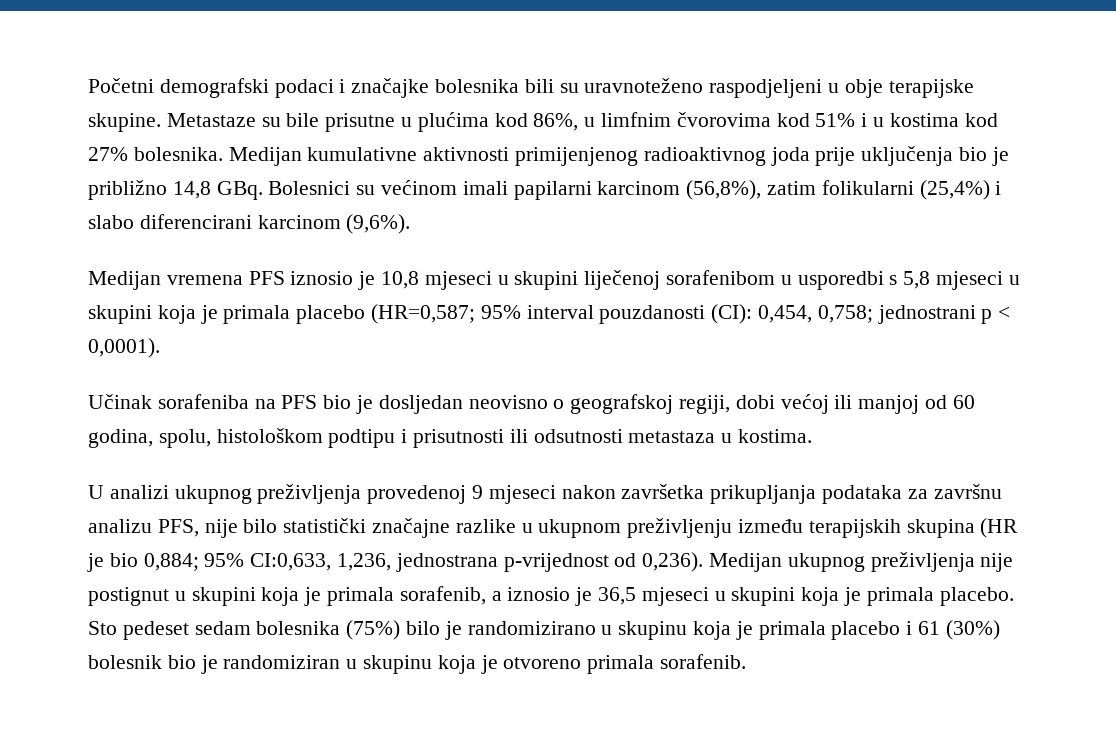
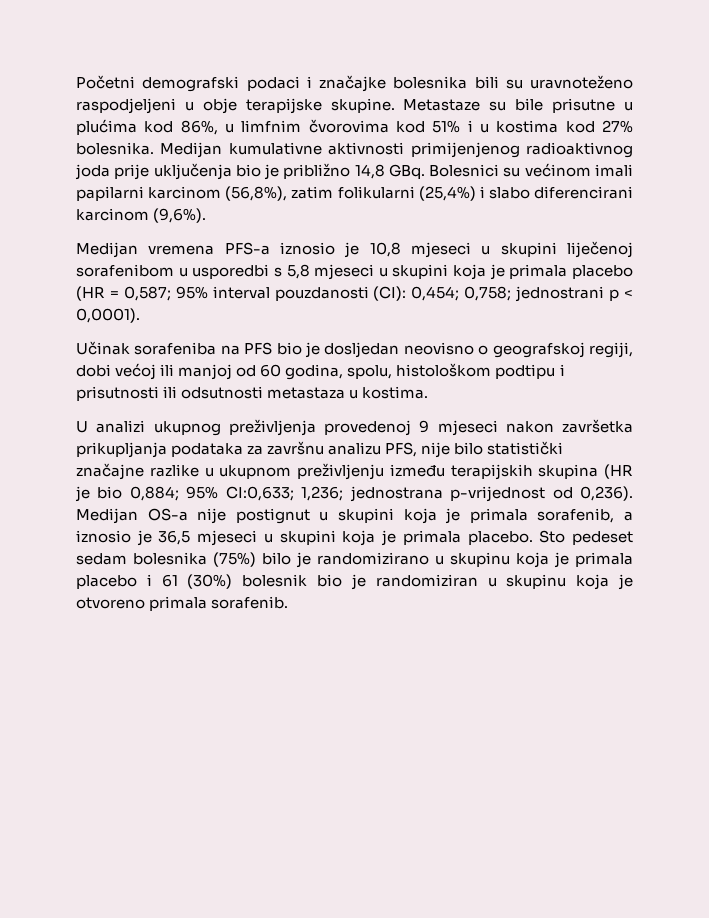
- Medijan vremena PFS iznosio je 10,8 mjeseci u skupini liječenoj sorafenibom u usporedbi s 5,8 mjeseci u skupini koja je primala placebo (HR=0,587; 95% interval pouzdanosti (CI): 0,454, 0,758; jednostrani p < 0,0001).
+ Medijan vremena PFS-a iznosio je 10,8 mjeseci u skupini liječenoj sorafenibom u usporedbi s 5,8 mjeseci u skupini koja je primala placebo (HR = 0,587; 95% interval pouzdanosti (CI): 0,454; 0,758; jednostrani p < 0,0001).
- U analizi ukupnog preživljenja provedenoj 9 mjeseci nakon završetka prikupljanja podataka za završnu analizu PFS, nije bilo statistički značajne razlike u ukupnom preživljenju između terapijskih skupina (HR je bio 0,884; 95% CI:0,633, 1,236, jednostrana p-vrijednost od 0,236).
+ U analizi ukupnog preživljenja provedenoj 9 mjeseci nakon završetka prikupljanja podataka za završnu analizu PFS, nije bilo statistički značajne razlike u ukupnom preživljenju između terapijskih skupina (HR je bio 0,884; 95% CI:0,633; 1,236; jednostrana p-vrijednost od 0,236).
- Medijan ukupnog preživljenja nije postignut u skupini koja je primala sorafenib, a iznosio je 36,5 mjeseci u skupini koja je primala placebo.
+ Medijan OS-a nije postignut u skupini koja je primala sorafenib, a iznosio je 36,5 mjeseci u skupini koja je primala placebo.

